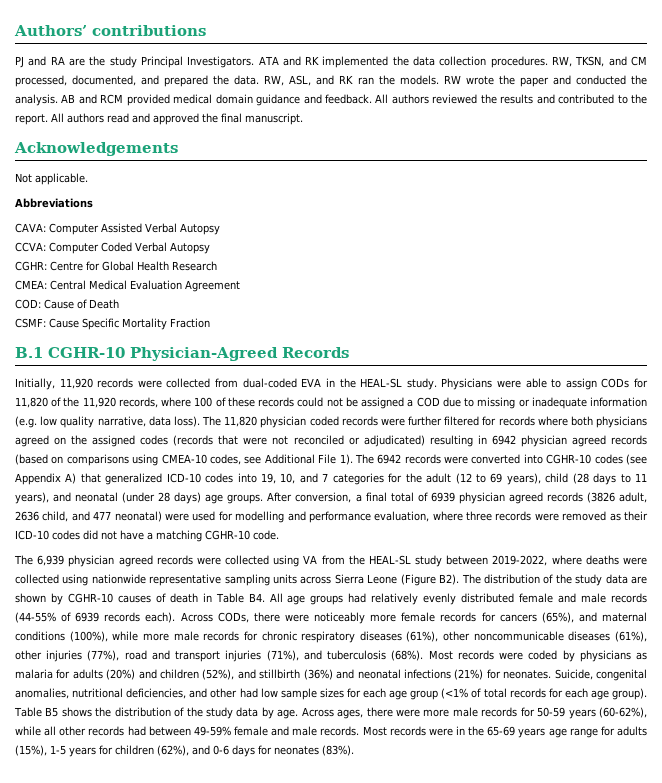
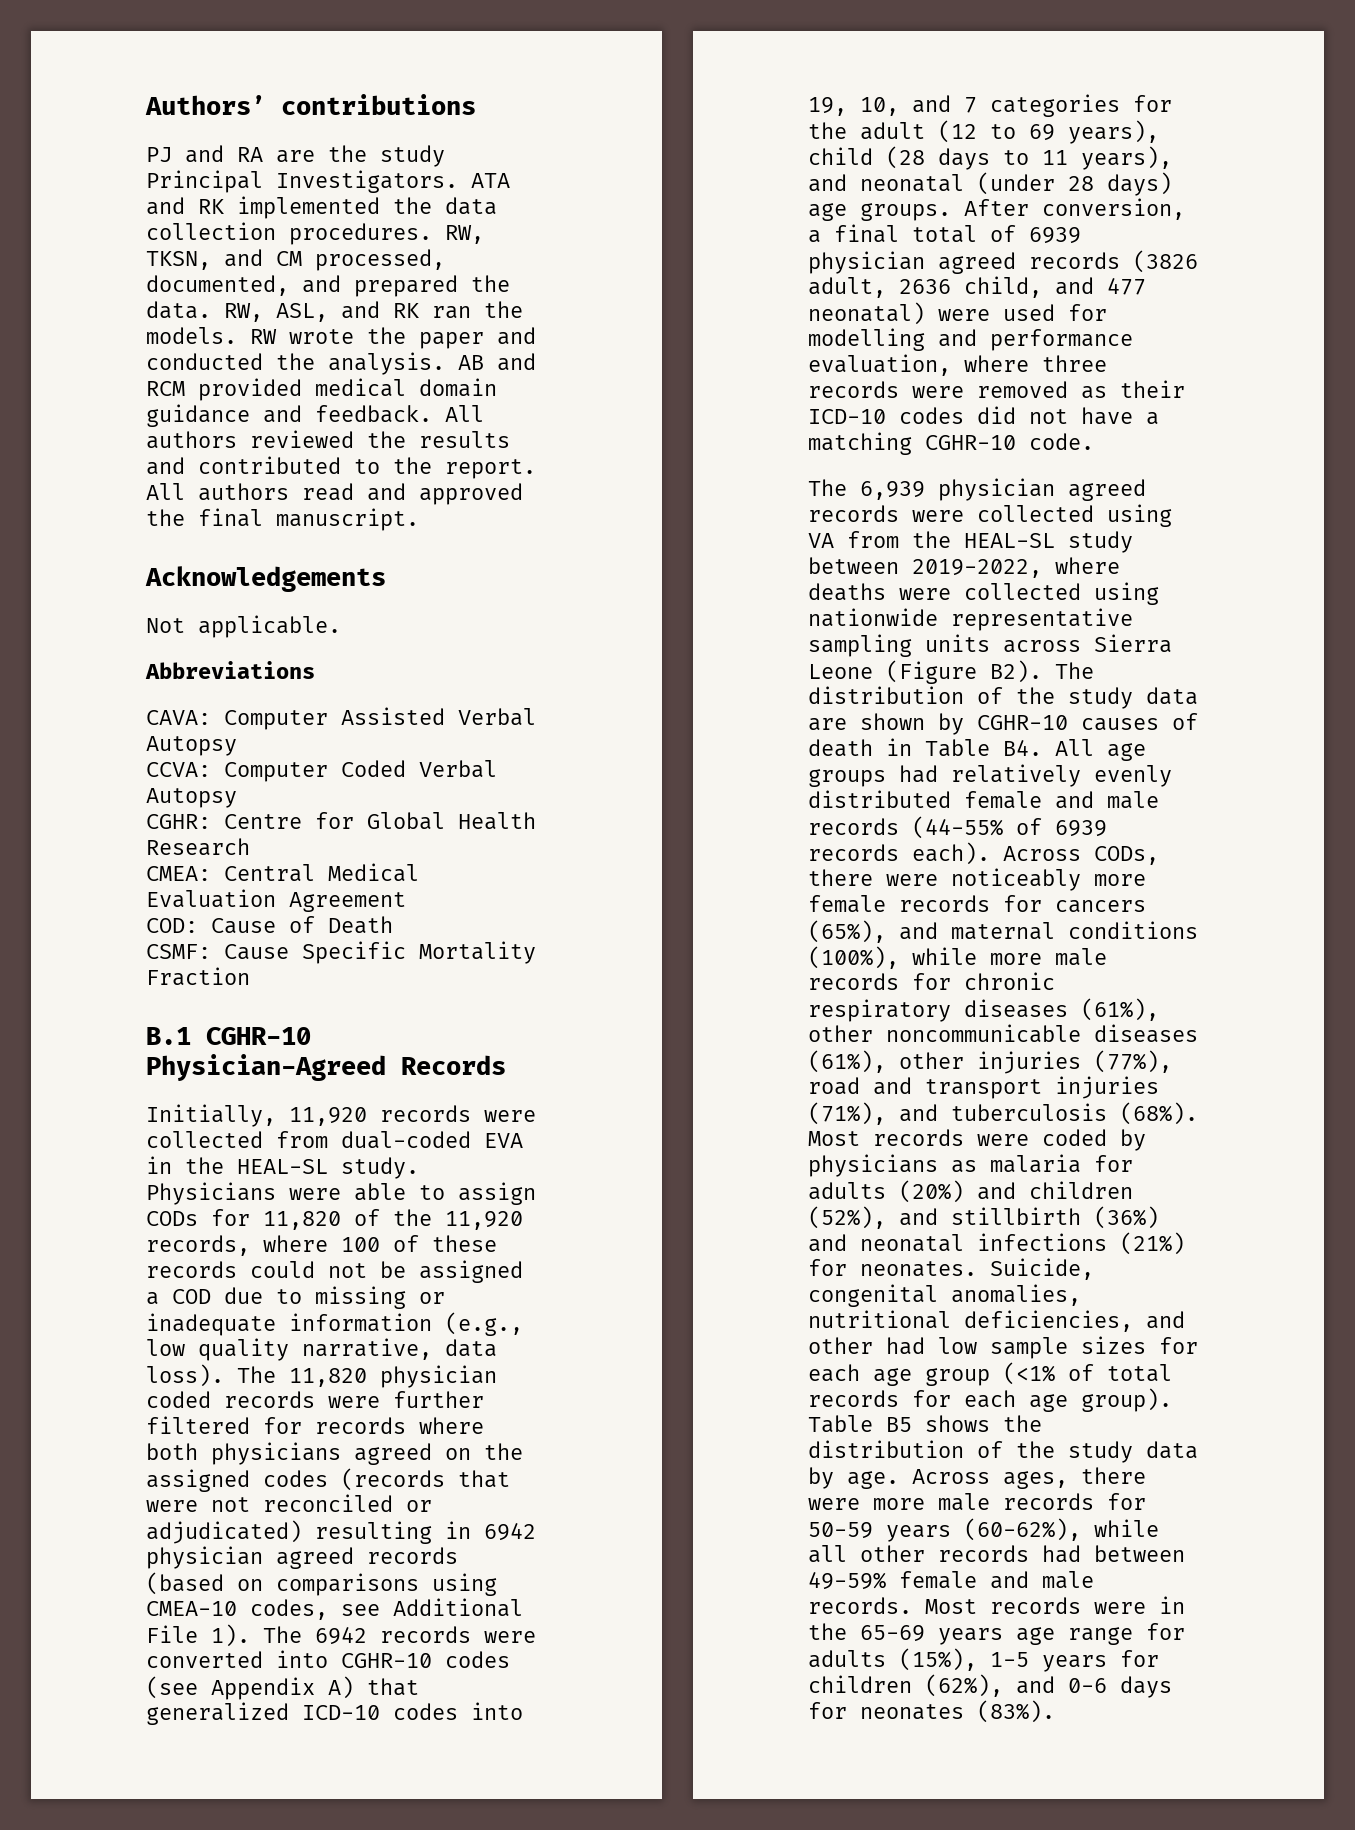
- Physicians were able to assign CODs for 11,820 of the 11,920 records, where 100 of these records could not be assigned a COD due to missing or inadequate information (e.g. low quality narrative, data loss).
+ Physicians were able to assign CODs for 11,820 of the 11,920 records, where 100 of these records could not be assigned a COD due to missing or inadequate information (e.g., low quality narrative, data loss).

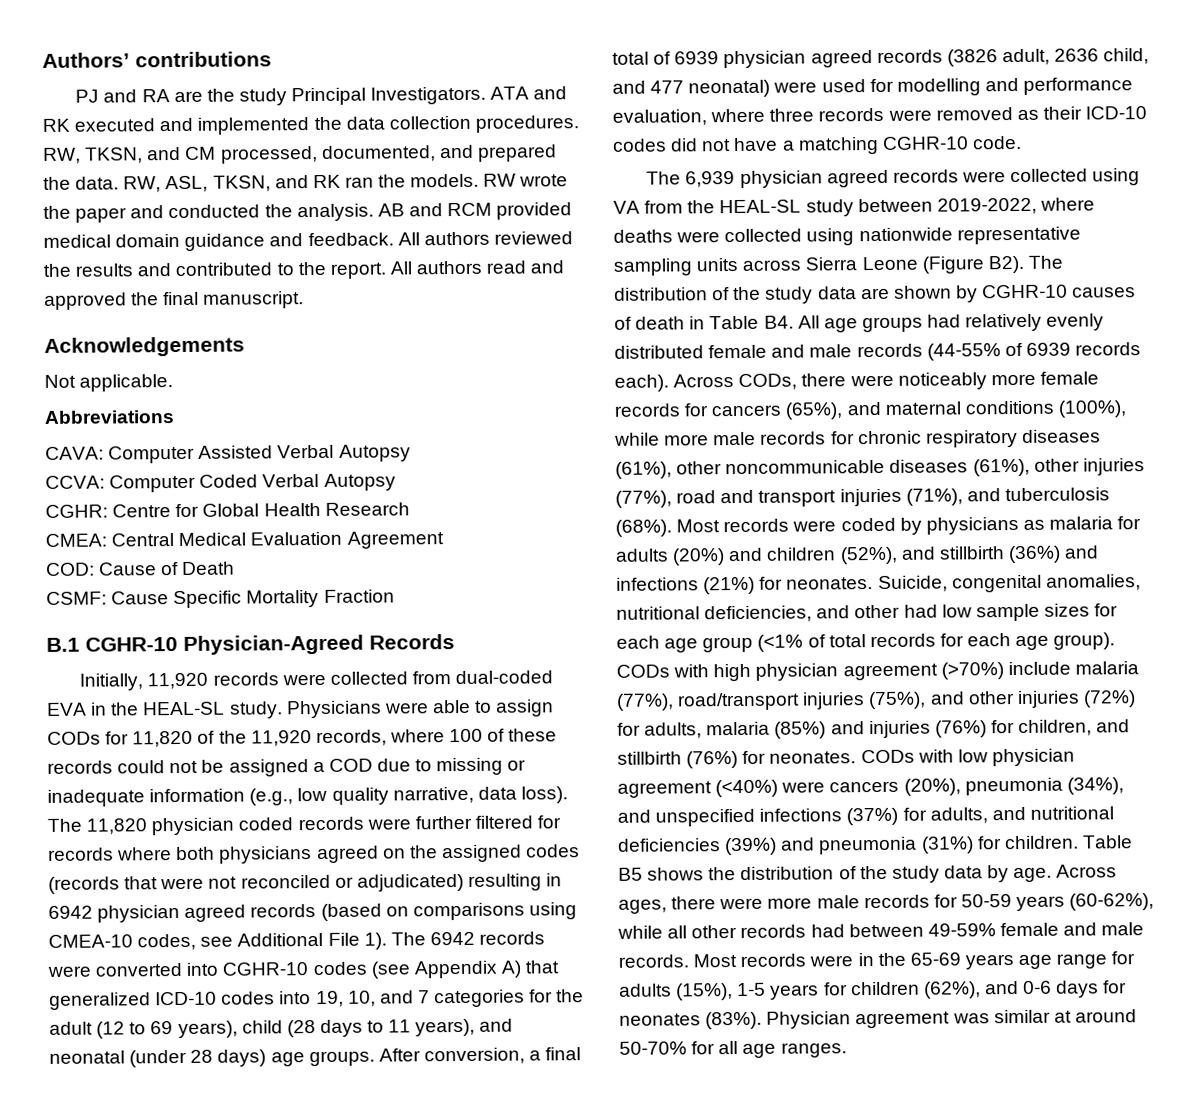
- ATA and RK implemented the data collection procedures.
+ ATA and RK executed and implemented the data collection procedures.
- RW, ASL, and RK ran the models.
+ RW, ASL, TKSN, and RK ran the models.
- Most records were coded by physicians as malaria for adults (20%) and children (52%), and stillbirth (36%) and neonatal infections (21%) for neonates.
+ Most records were coded by physicians as malaria for adults (20%) and children (52%), and stillbirth (36%) and infections (21%) for neonates.
+ CODs with high physician agreement (>70%) include malaria (77%), road/transport injuries (75%), and other injuries (72%) for adults, malaria (85%) and injuries (76%) for children, and stillbirth (76%) for neonates. CODs with low physician agreement (<40%) were cancers (20%), pneumonia (34%), and unspecified infections (37%) for adults, and nutritional deficiencies (39%) and pneumonia (31%) for children.
+ Physician agreement was similar at around 50-70% for all age ranges.

